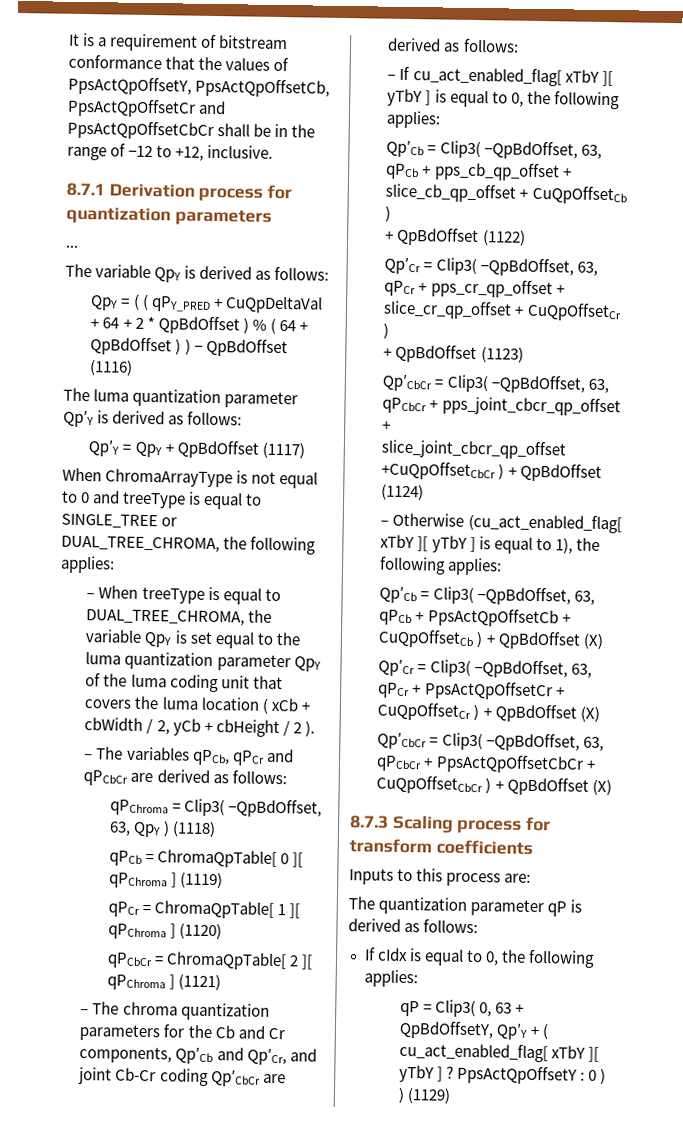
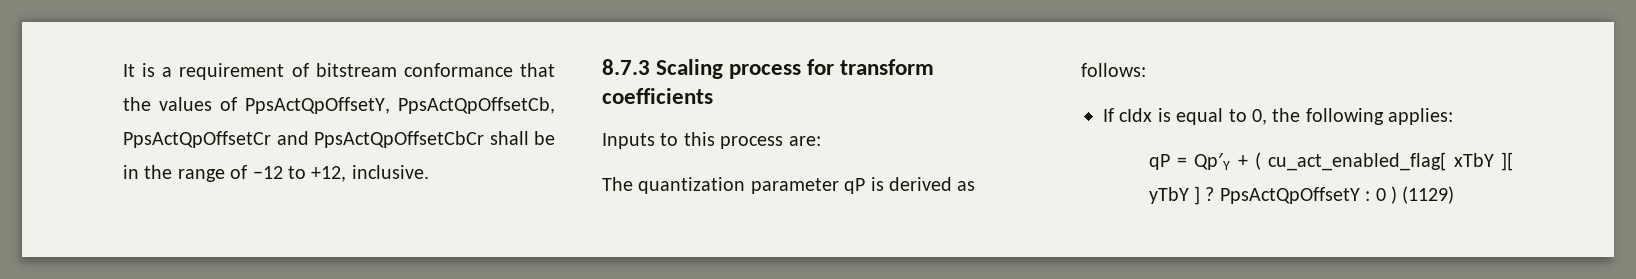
- 8.7.1 Derivation process for quantization parameters
- ...
- The variable QpY is derived as follows:
- QpY = ( ( qPY_PRED + CuQpDeltaVal + 64 + 2 * QpBdOffset ) % ( 64 + QpBdOffset ) ) − QpBdOffset (1116)
- The luma quantization parameter Qp′Y is derived as follows:
- Qp′Y = QpY + QpBdOffset (1117)
- When ChromaArrayType is not equal to 0 and treeType is equal to SINGLE_TREE or DUAL_TREE_CHROMA, the following applies:
- – When treeType is equal to DUAL_TREE_CHROMA, the variable QpY is set equal to the luma quantization parameter QpY of the luma coding unit that covers the luma location ( xCb + cbWidth / 2, yCb + cbHeight / 2 ).
- – The variables qPCb, qPCr and qPCbCr are derived as follows:
- qPChroma = Clip3( −QpBdOffset, 63, QpY ) (1118)
- qPCb = ChromaQpTable[ 0 ][ qPChroma ] (1119)
- qPCr = ChromaQpTable[ 1 ][ qPChroma ] (1120)
- qPCbCr = ChromaQpTable[ 2 ][ qPChroma ] (1121)
- – The chroma quantization parameters for the Cb and Cr components, Qp′Cb and Qp′Cr, and joint Cb-Cr coding Qp′CbCr are derived as follows:
- – If cu_act_enabled_flag[ xTbY ][ yTbY ] is equal to 0, the following applies:
- Qp′Cb = Clip3( −QpBdOffset, 63, qPCb + pps_cb_qp_offset + slice_cb_qp_offset + CuQpOffsetCb )
- + QpBdOffset (1122)
- Qp′Cr = Clip3( −QpBdOffset, 63, qPCr + pps_cr_qp_offset + slice_cr_qp_offset + CuQpOffsetCr )
- + QpBdOffset (1123)
- Qp′CbCr = Clip3( −QpBdOffset, 63, qPCbCr + pps_joint_cbcr_qp_offset +
- slice_joint_cbcr_qp_offset +CuQpOffsetCbCr ) + QpBdOffset (1124)
- – Otherwise (cu_act_enabled_flag[ xTbY ][ yTbY ] is equal to 1), the following applies:
- Qp′Cb = Clip3( −QpBdOffset, 63, qPCb + PpsActQpOffsetCb + CuQpOffsetCb ) + QpBdOffset (X)
- Qp′Cr = Clip3( −QpBdOffset, 63, qPCr + PpsActQpOffsetCr + CuQpOffsetCr ) + QpBdOffset (X)
- Qp′CbCr = Clip3( −QpBdOffset, 63, qPCbCr + PpsActQpOffsetCbCr + CuQpOffsetCbCr ) + QpBdOffset (X)
- qP = Clip3( 0, 63 + QpBdOffsetY, Qp′Y + ( cu_act_enabled_flag[ xTbY ][ yTbY ] ?
+ qP = Qp′Y + ( cu_act_enabled_flag[ xTbY ][ yTbY ] ?
- PpsActQpOffsetY : 0 ) ) (1129)
+ PpsActQpOffsetY : 0 ) (1129)

